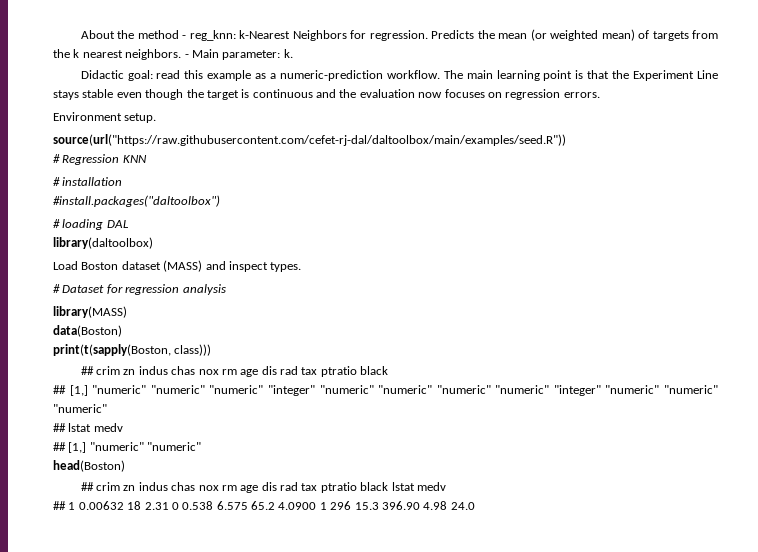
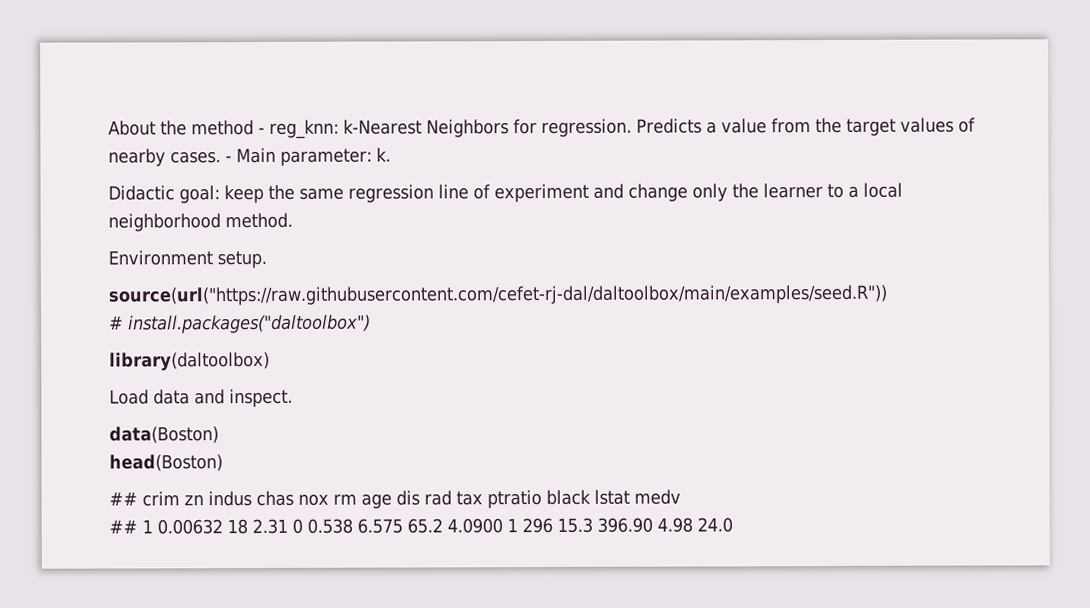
- Predicts the mean (or weighted mean) of targets from the k nearest neighbors.
+ Predicts a value from the target values of nearby cases.
- Didactic goal: read this example as a numeric-prediction workflow. The main learning point is that the Experiment Line stays stable even though the target is continuous and the evaluation now focuses on regression errors.
+ Didactic goal: keep the same regression line of experiment and change only the learner to a local neighborhood method.
  Environment setup.
  source(url("https://raw.githubusercontent.com/cefet-rj-dal/daltoolbox/main/examples/seed.R"))
- # Regression KNN
- # installation
- #install.packages("daltoolbox")
- # loading DAL
+ # install.packages("daltoolbox")
  library(daltoolbox)
- Load Boston dataset (MASS) and inspect types.
- # Dataset for regression analysis
- library(MASS)
+ Load data and inspect.
  data(Boston)
- print(t(sapply(Boston, class)))
- ## crim zn indus chas nox rm age dis rad tax ptratio black
- ## [1,] "numeric" "numeric" "numeric" "integer" "numeric" "numeric" "numeric" "numeric" "integer" "numeric" "numeric" "numeric"
- ## lstat medv
- ## [1,] "numeric" "numeric"

